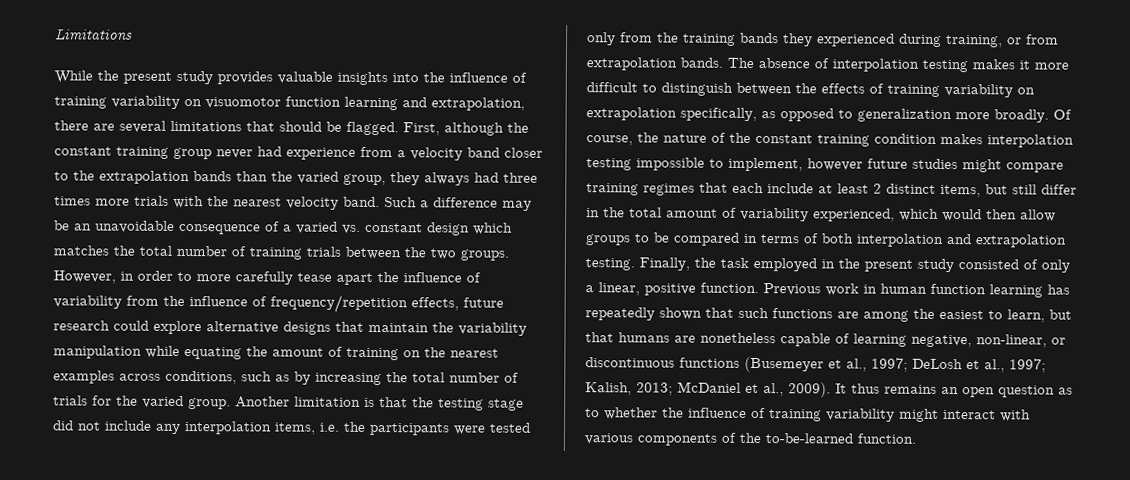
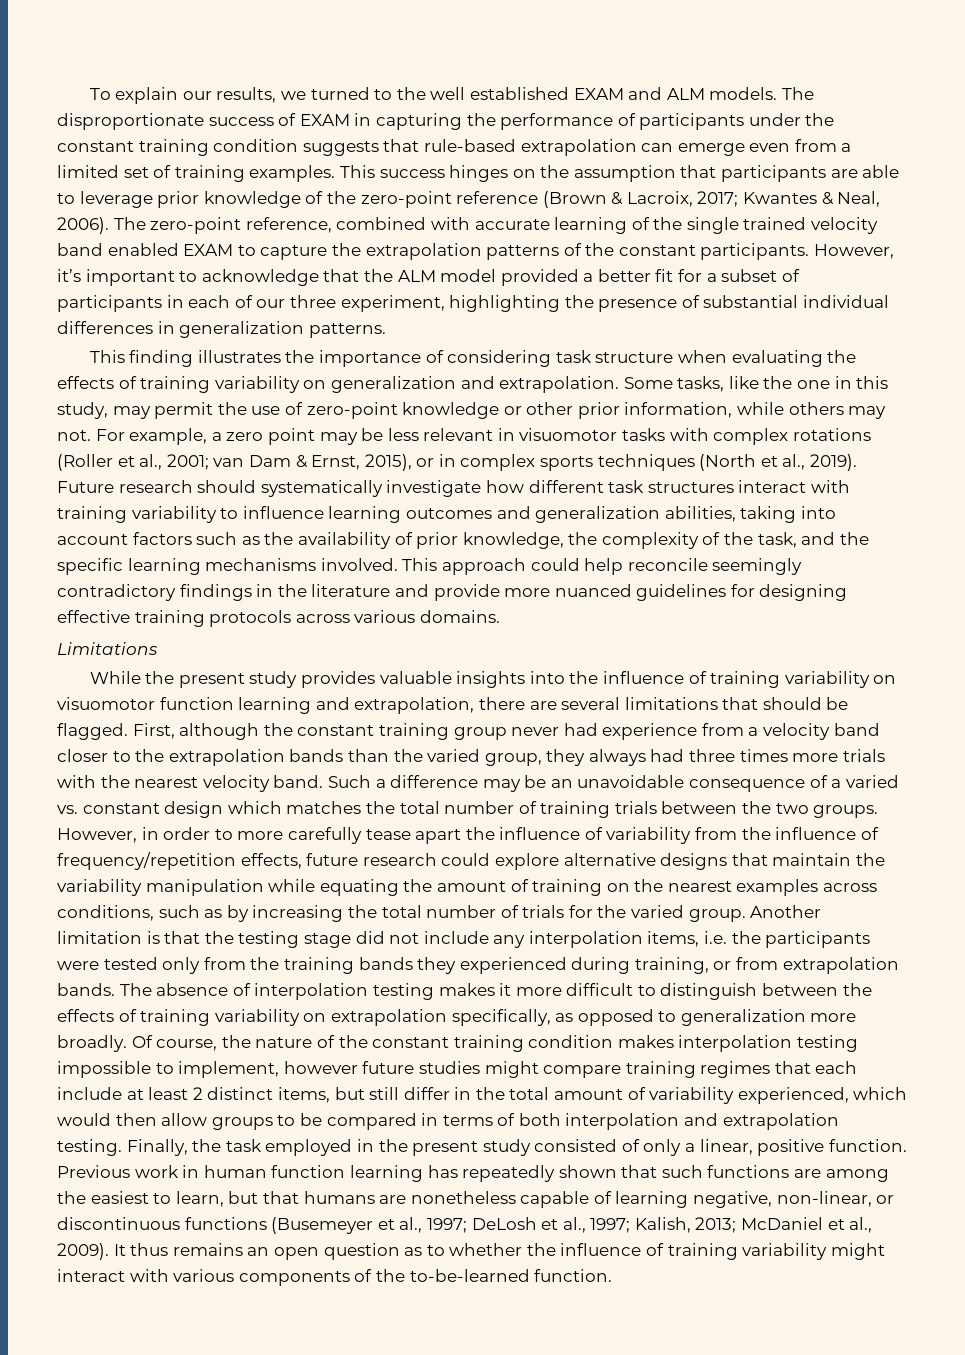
+ To explain our results, we turned to the well established EXAM and ALM models. The disproportionate success of EXAM in capturing the performance of participants under the constant training condition suggests that rule-based extrapolation can emerge even from a limited set of training examples. This success hinges on the assumption that participants are able to leverage prior knowledge of the zero-point reference (Brown & Lacroix, 2017; Kwantes & Neal, 2006). The zero-point reference, combined with accurate learning of the single trained velocity band enabled EXAM to capture the extrapolation patterns of the constant participants. However, it’s important to acknowledge that the ALM model provided a better fit for a subset of participants in each of our three experiment, highlighting the presence of substantial individual differences in generalization patterns.
+ This finding illustrates the importance of considering task structure when evaluating the effects of training variability on generalization and extrapolation. Some tasks, like the one in this study, may permit the use of zero-point knowledge or other prior information, while others may not. For example, a zero point may be less relevant in visuomotor tasks with complex rotations (Roller et al., 2001; van Dam & Ernst, 2015), or in complex sports techniques (North et al., 2019). Future research should systematically investigate how different task structures interact with training variability to influence learning outcomes and generalization abilities, taking into account factors such as the availability of prior knowledge, the complexity of the task, and the specific learning mechanisms involved. This approach could help reconcile seemingly contradictory findings in the literature and provide more nuanced guidelines for designing effective training protocols across various domains.

